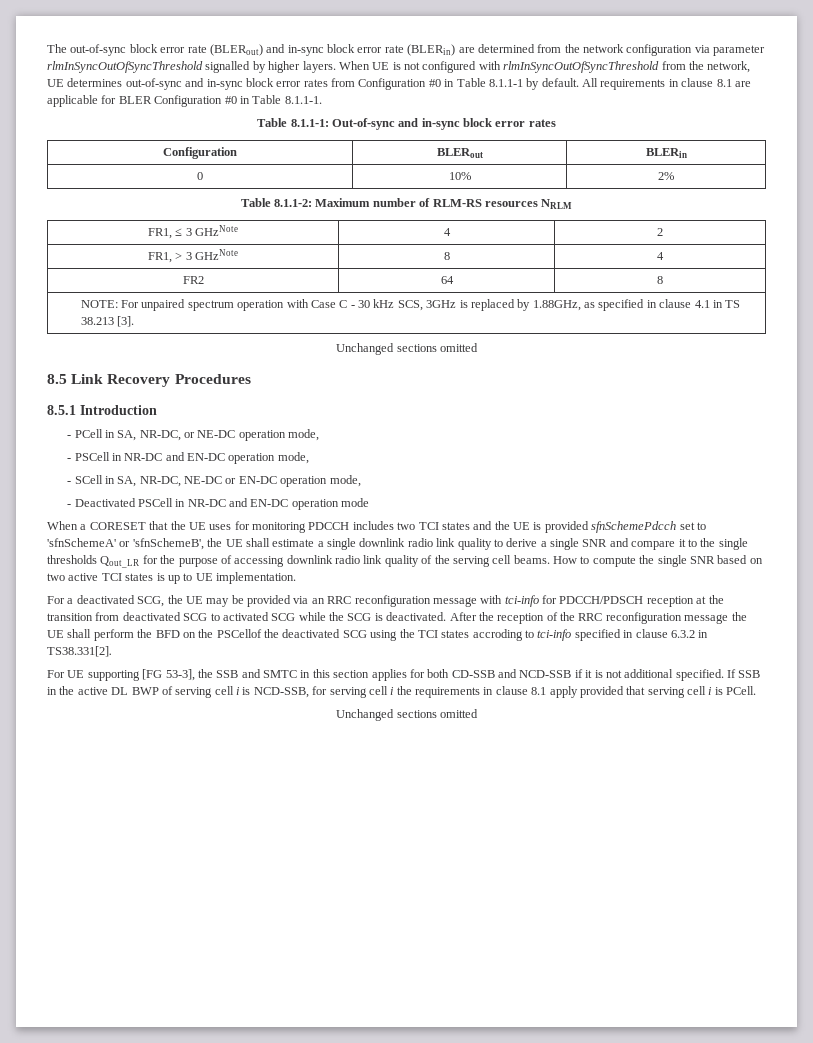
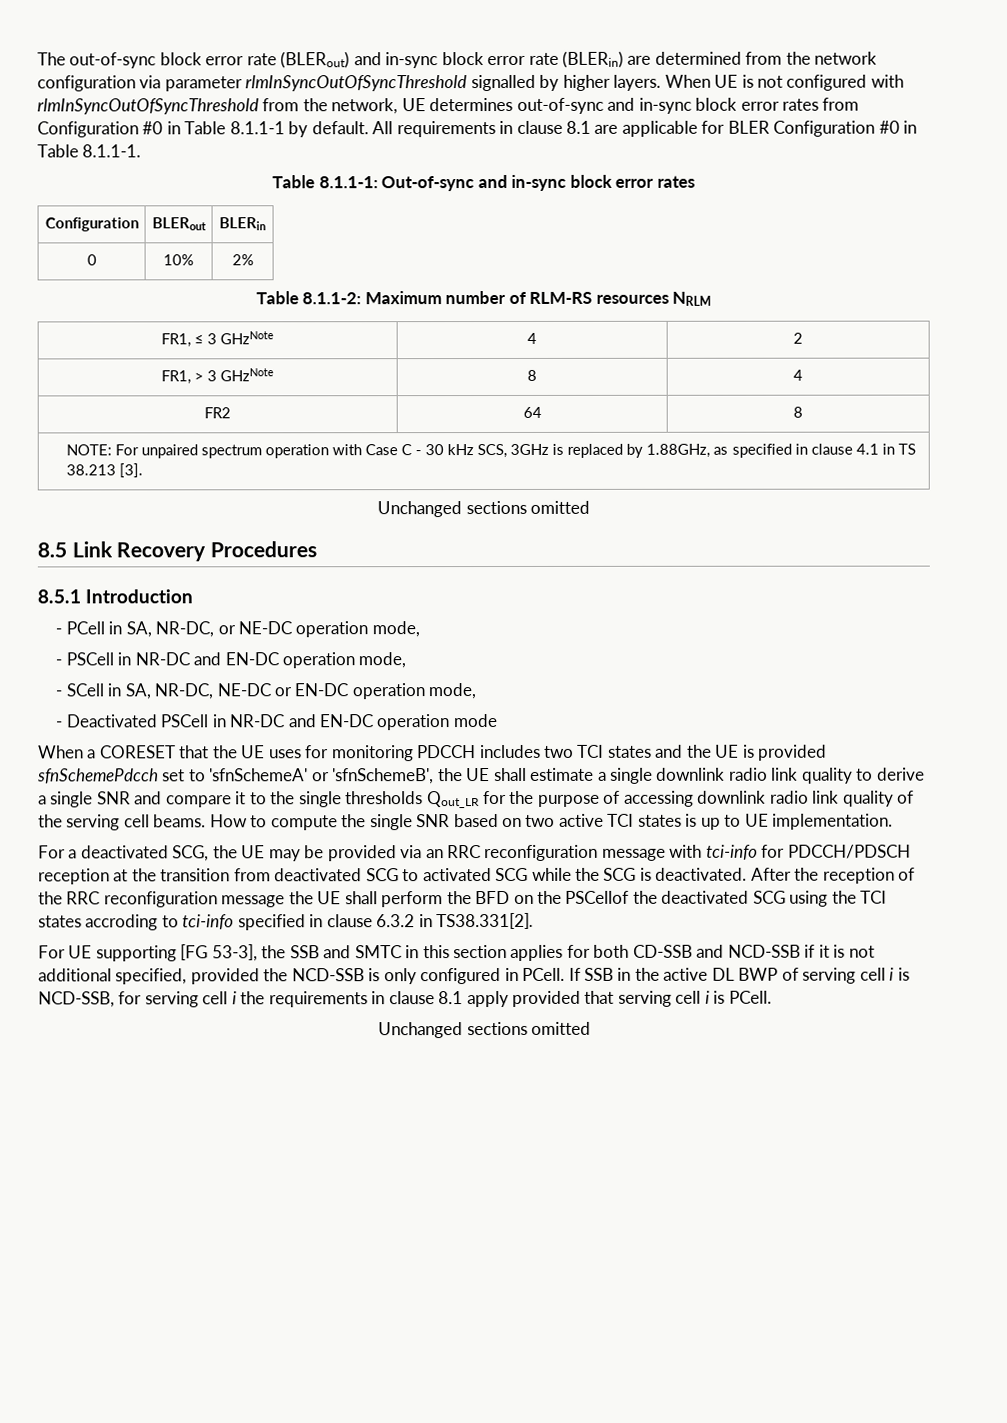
- For UE supporting [FG 53-3], the SSB and SMTC in this section applies for both CD-SSB and NCD-SSB if it is not additional specified.
+ For UE supporting [FG 53-3], the SSB and SMTC in this section applies for both CD-SSB and NCD-SSB if it is not additional specified, provided the NCD-SSB is only configured in PCell.

